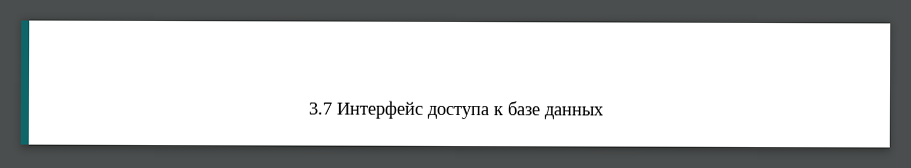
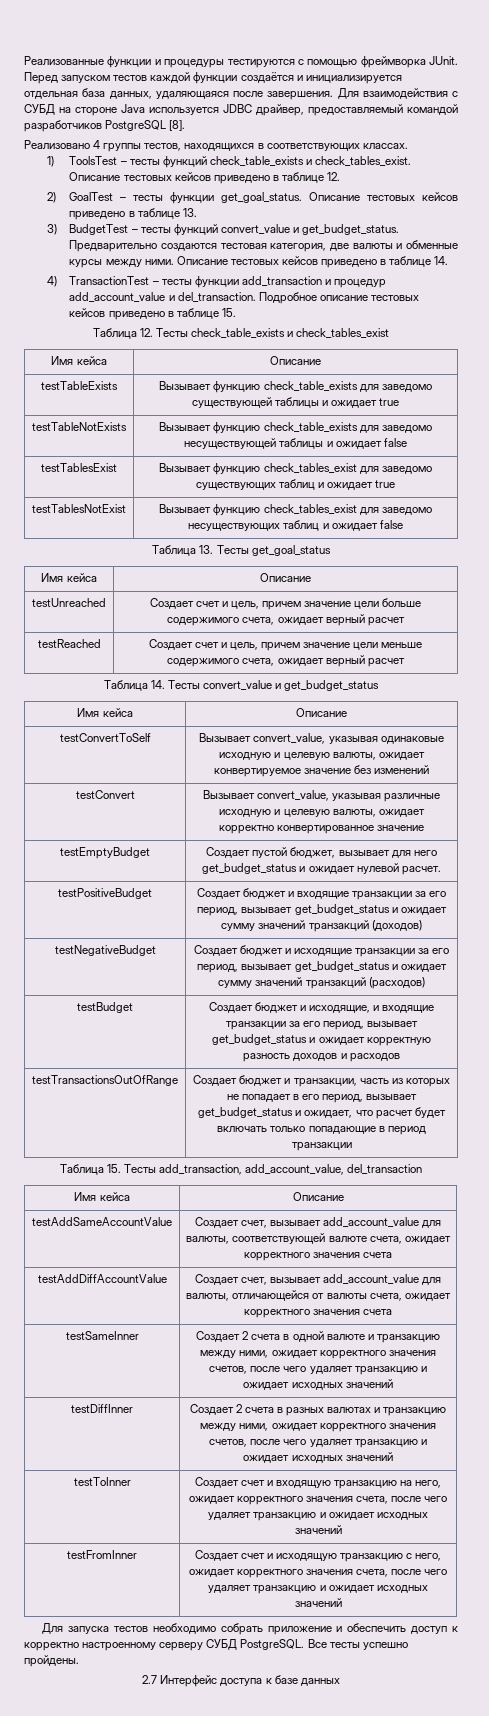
- 3.7 Интерфейс доступа к базе данных
+ Реализованные функции и процедуры тестируются с помощью фреймворка JUnit. Перед запуском тестов каждой функции создаётся и инициализируется отдельная база данных, удаляющаяся после завершения. Для взаимодействия с СУБД на стороне Java используется JDBC драйвер, предоставляемый командой разработчиков PostgreSQL [8].
+ Реализовано 4 группы тестов, находящихся в соответствующих классах.
+ 1) ToolsTest – тесты функций check_table_exists и check_tables_exist. Описание тестовых кейсов приведено в таблице 12.
+ 2) GoalTest – тесты функции get_goal_status. Описание тестовых кейсов приведено в таблице 13.
+ 3) BudgetTest – тесты функций convert_value и get_budget_status. Предварительно создаются тестовая категория, две валюты и обменные курсы между ними. Описание тестовых кейсов приведено в таблице 14.
+ 4) TransactionTest – тесты функции add_transaction и процедур add_account_value и del_transaction. Подробное описание тестовых кейсов приведено в таблице 15.
+ Таблица 12. Тесты check_table_exists и check_tables_exist
+ Имя кейса | Описание
+ testTableExists | Вызывает функцию check_table_exists для заведомо существующей таблицы и ожидает true
+ testTableNotExists | Вызывает функцию check_table_exists для заведомо несуществующей таблицы и ожидает false
+ testTablesExist | Вызывает функцию check_tables_exist для заведомо существующих таблиц и ожидает true
+ testTablesNotExist | Вызывает функцию check_tables_exist для заведомо несуществующих таблиц и ожидает false
+ Таблица 13. Тесты get_goal_status
+ Имя кейса | Описание
+ testUnreached | Создает счет и цель, причем значение цели больше содержимого счета, ожидает верный расчет
+ testReached | Создает счет и цель, причем значение цели меньше содержимого счета, ожидает верный расчет
+ Таблица 14. Тесты convert_value и get_budget_status
+ Имя кейса | Описание
+ testConvertToSelf | Вызывает convert_value, указывая одинаковые исходную и целевую валюты, ожидает конвертируемое значение без изменений
+ testConvert | Вызывает convert_value, указывая различные исходную и целевую валюты, ожидает корректно конвертированное значение
+ testEmptyBudget | Создает пустой бюджет, вызывает для него get_budget_status и ожидает нулевой расчет.
+ testPositiveBudget | Создает бюджет и входящие транзакции за его период, вызывает get_budget_status и ожидает сумму значений транзакций (доходов)
+ testNegativeBudget | Создает бюджет и исходящие транзакции за его период, вызывает get_budget_status и ожидает сумму значений транзакций (расходов)
+ testBudget | Создает бюджет и исходящие, и входящие транзакции за его период, вызывает get_budget_status и ожидает корректную разность доходов и расходов
+ testTransactionsOutOfRange | Создает бюджет и транзакции, часть из которых не попадает в его период, вызывает get_budget_status и ожидает, что расчет будет включать только попадающие в период транзакции
+ Таблица 15. Тесты add_transaction, add_account_value, del_transaction
+ Имя кейса | Описание
+ testAddSameAccountValue | Создает счет, вызывает add_account_value для валюты, соответствующей валюте счета, ожидает корректного значения счета
+ testAddDiffAccountValue | Создает счет, вызывает add_account_value для валюты, отличающейся от валюты счета, ожидает корректного значения счета
+ testSameInner | Создает 2 счета в одной валюте и транзакцию между ними, ожидает корректного значения счетов, после чего удаляет транзакцию и ожидает исходных значений
+ testDiffInner | Создает 2 счета в разных валютах и транзакцию между ними, ожидает корректного значения счетов, после чего удаляет транзакцию и ожидает исходных значений
+ testToInner | Создает счет и входящую транзакцию на него, ожидает корректного значения счета, после чего удаляет транзакцию и ожидает исходных значений
+ testFromInner | Создает счет и исходящую транзакцию с него, ожидает корректного значения счета, после чего удаляет транзакцию и ожидает исходных значений
+ Для запуска тестов необходимо собрать приложение и обеспечить доступ к корректно настроенному серверу СУБД PostgreSQL. Все тесты успешно пройдены.
+ 2.7 Интерфейс доступа к базе данных

